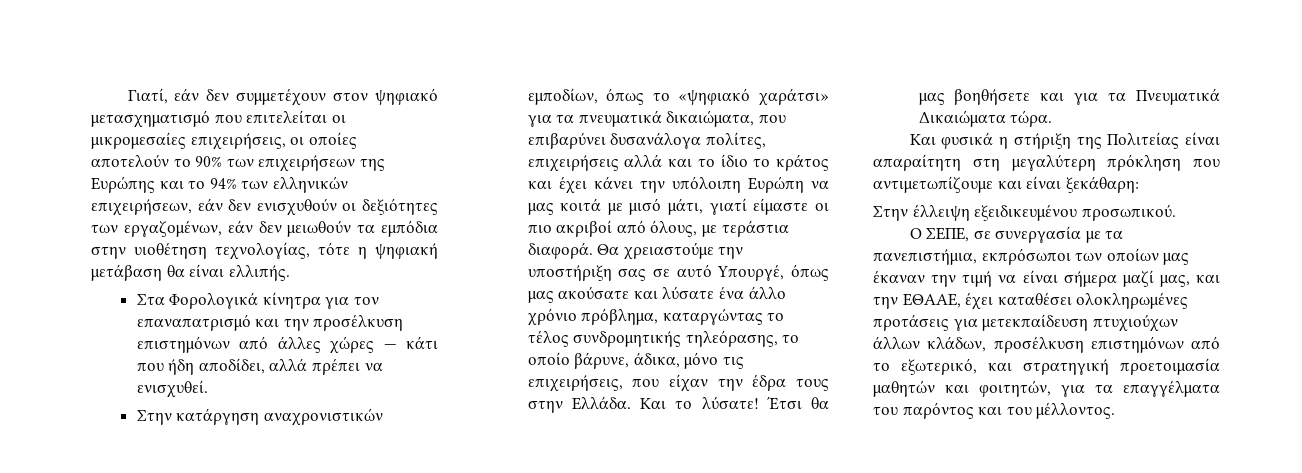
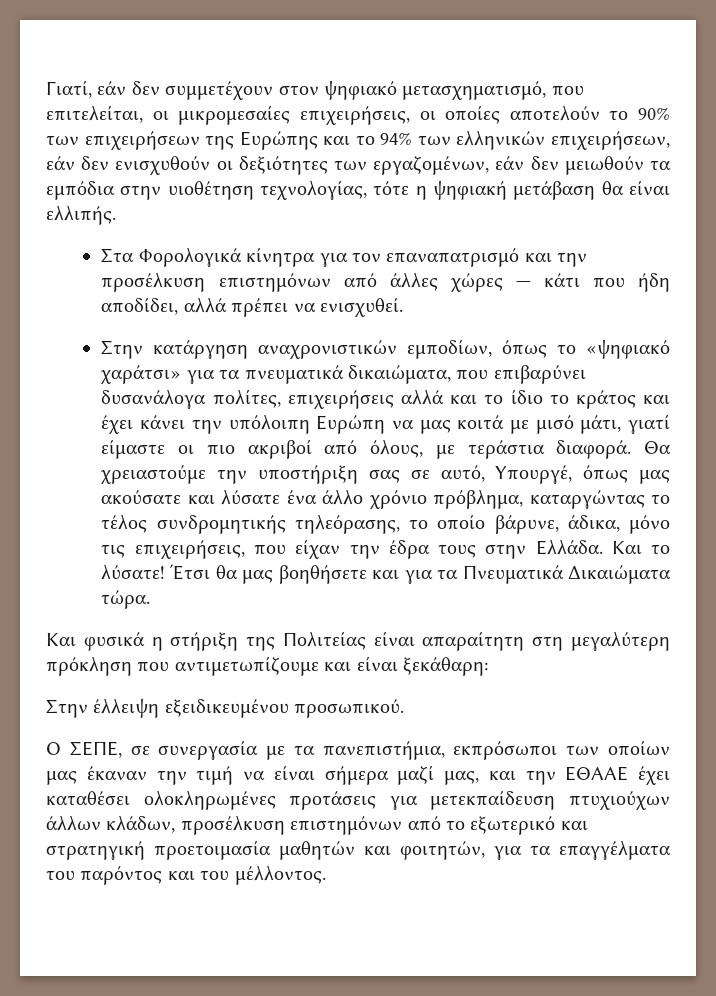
- Γιατί, εάν δεν συμμετέχουν στον ψηφιακό μετασχηματισμό που επιτελείται οι μικρομεσαίες επιχειρήσεις, οι οποίες αποτελούν το 90% των επιχειρήσεων της Ευρώπης και το 94% των ελληνικών επιχειρήσεων, εάν δεν ενισχυθούν οι δεξιότητες των εργαζομένων, εάν δεν μειωθούν τα εμπόδια στην υιοθέτηση τεχνολογίας, τότε η ψηφιακή μετάβαση θα είναι ελλιπής.
+ Γιατί, εάν δεν συμμετέχουν στον ψηφιακό μετασχηματισμό, που επιτελείται, οι μικρομεσαίες επιχειρήσεις, οι οποίες αποτελούν το 90% των επιχειρήσεων της Ευρώπης και το 94% των ελληνικών επιχειρήσεων, εάν δεν ενισχυθούν οι δεξιότητες των εργαζομένων, εάν δεν μειωθούν τα εμπόδια στην υιοθέτηση τεχνολογίας, τότε η ψηφιακή μετάβαση θα είναι ελλιπής.
- Θα χρειαστούμε την υποστήριξη σας σε αυτό Υπουργέ, όπως μας ακούσατε και λύσατε ένα άλλο χρόνιο πρόβλημα, καταργώντας το τέλος συνδρομητικής τηλεόρασης, το οποίο βάρυνε, άδικα, μόνο τις επιχειρήσεις, που είχαν την έδρα τους στην Ελλάδα.
+ Θα χρειαστούμε την υποστήριξη σας σε αυτό, Υπουργέ, όπως μας ακούσατε και λύσατε ένα άλλο χρόνιο πρόβλημα, καταργώντας το τέλος συνδρομητικής τηλεόρασης, το οποίο βάρυνε, άδικα, μόνο τις επιχειρήσεις, που είχαν την έδρα τους στην Ελλάδα.
- Ο ΣΕΠΕ, σε συνεργασία με τα πανεπιστήμια, εκπρόσωποι των οποίων μας έκαναν την τιμή να είναι σήμερα μαζί μας, και την ΕΘΑΑΕ, έχει καταθέσει ολοκληρωμένες προτάσεις για μετεκπαίδευση πτυχιούχων άλλων κλάδων, προσέλκυση επιστημόνων από το εξωτερικό, και στρατηγική προετοιμασία μαθητών και φοιτητών, για τα επαγγέλματα του παρόντος και του μέλλοντος.
+ Ο ΣΕΠΕ, σε συνεργασία με τα πανεπιστήμια, εκπρόσωποι των οποίων μας έκαναν την τιμή να είναι σήμερα μαζί μας, και την ΕΘΑΑΕ έχει καταθέσει ολοκληρωμένες προτάσεις για μετεκπαίδευση πτυχιούχων άλλων κλάδων, προσέλκυση επιστημόνων από το εξωτερικό και στρατηγική προετοιμασία μαθητών και φοιτητών, για τα επαγγέλματα του παρόντος και του μέλλοντος.

